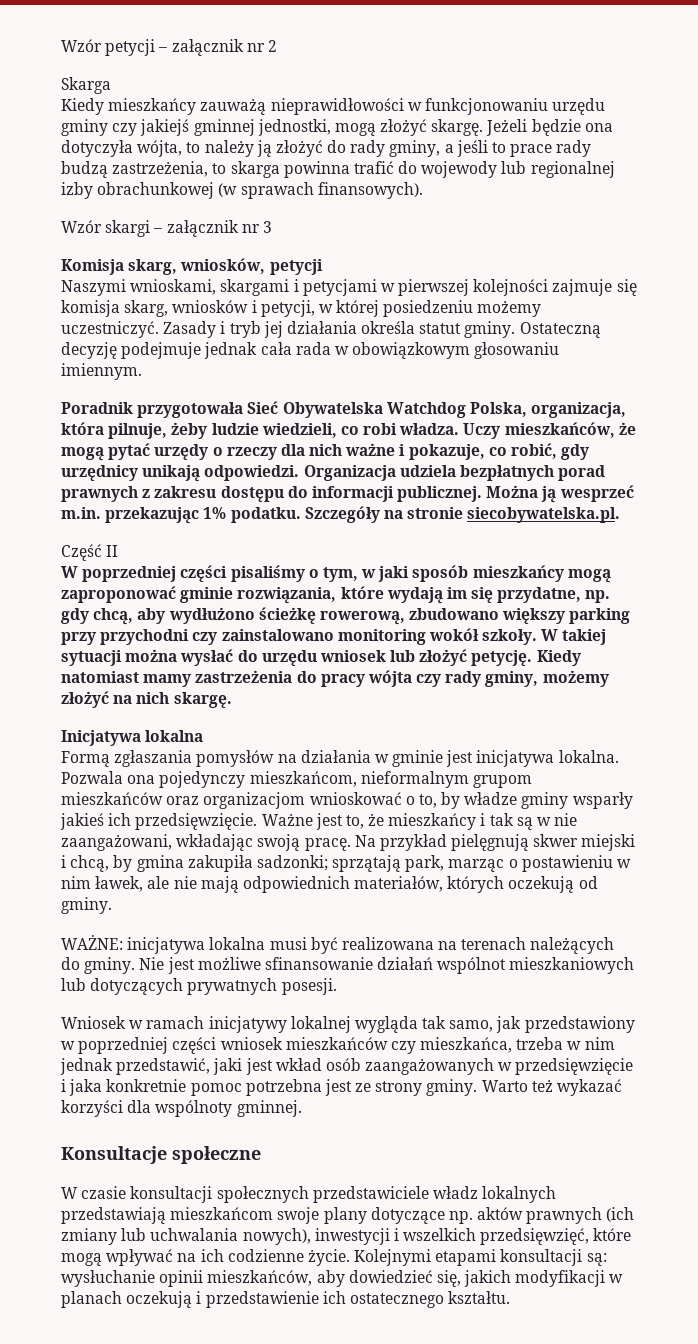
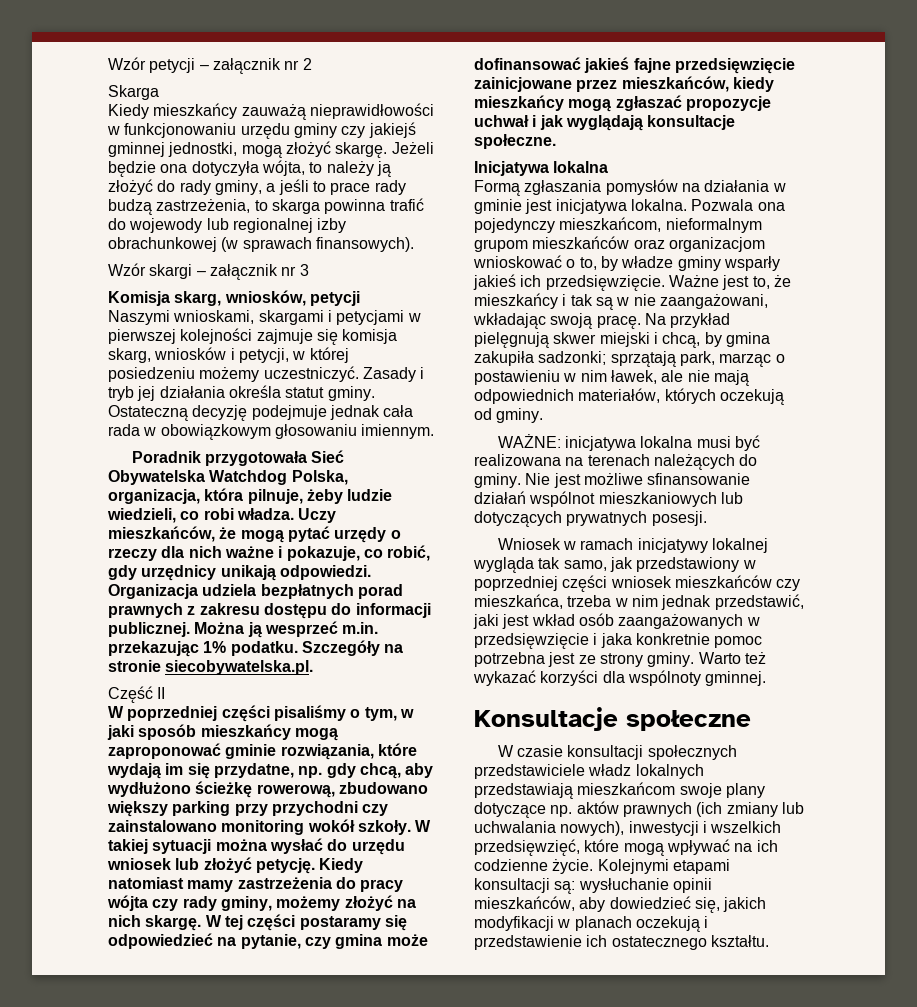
+ W tej części postaramy się odpowiedzieć na pytanie, czy gmina może dofinansować jakieś fajne przedsięwzięcie zainicjowane przez mieszkańców, kiedy mieszkańcy mogą zgłaszać propozycje uchwał i jak wyglądają konsultacje społeczne.

